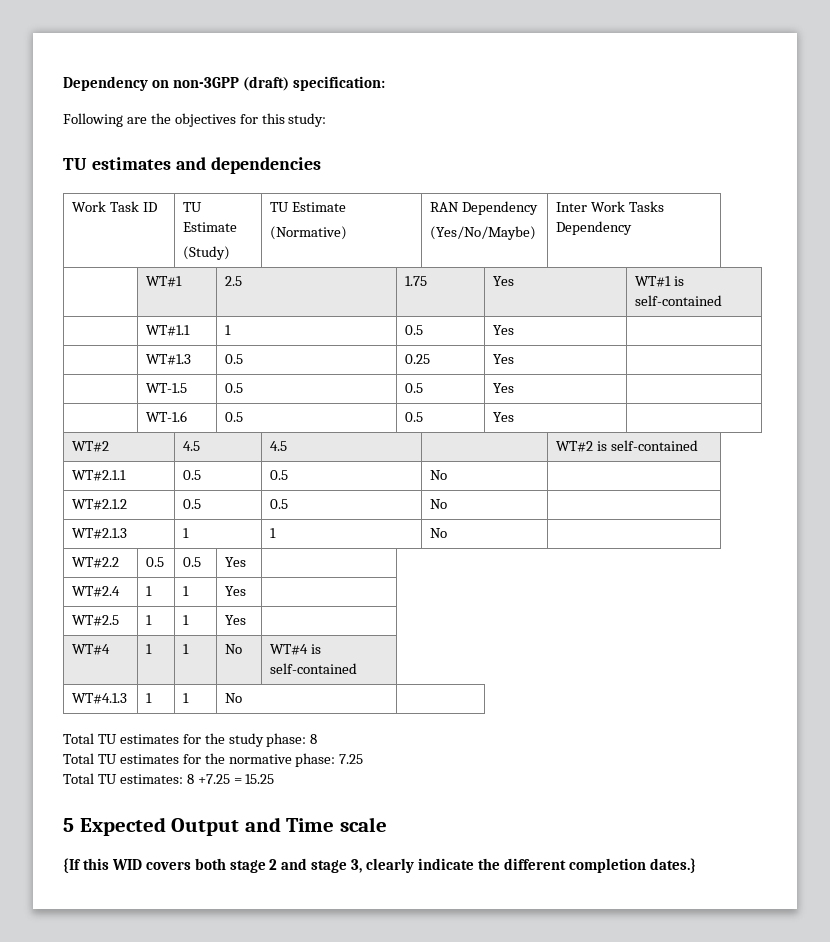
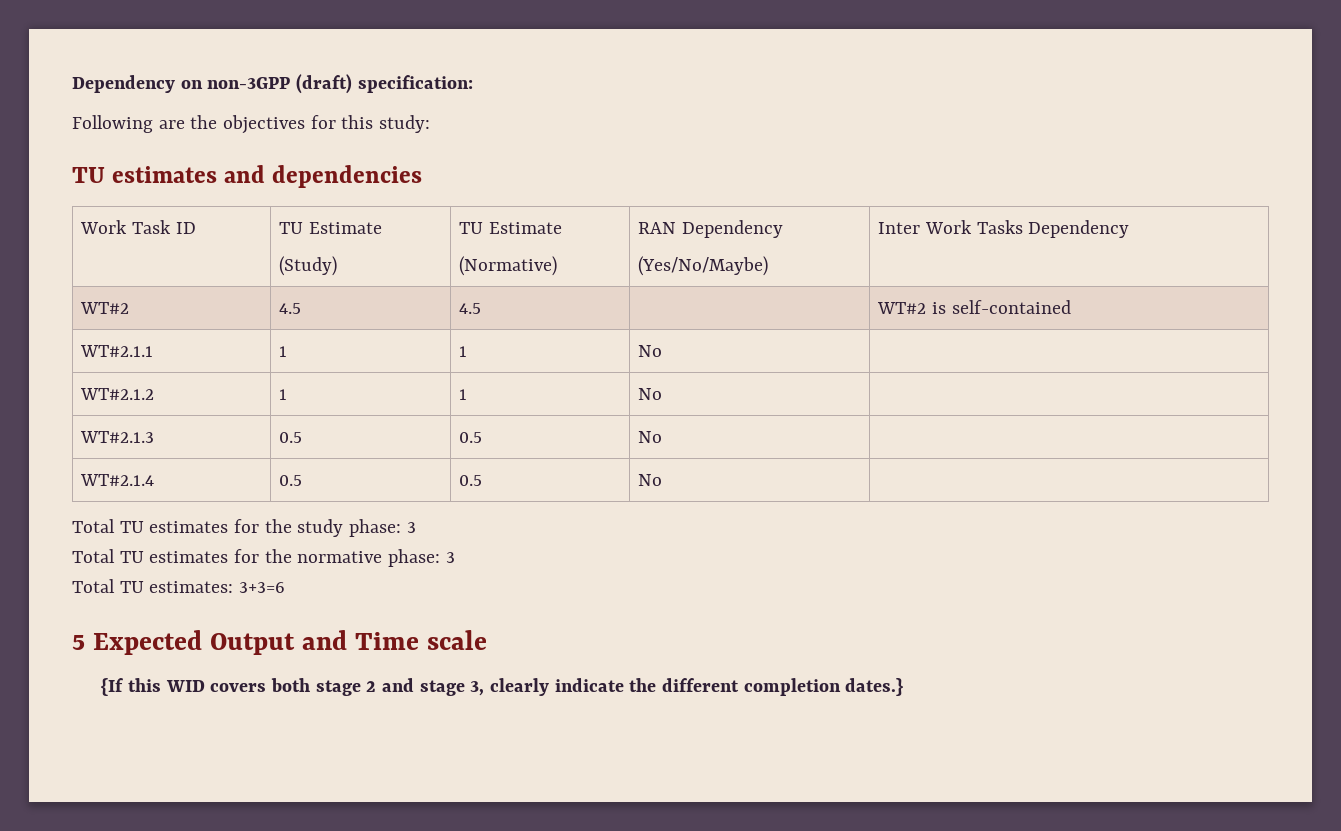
- | WT#1 | 2.5 | 1.75 | Yes | WT#1 is self-contained
- | WT#1.1 | 1 | 0.5 | Yes |
- | WT#1.3 | 0.5 | 0.25 | Yes |
- | WT-1.5 | 0.5 | 0.5 | Yes |
- | WT-1.6 | 0.5 | 0.5 | Yes |
- WT#2.1.1 | 0.5 | 0.5 | No |
+ WT#2.1.1 | 1 | 1 | No |
- WT#2.1.2 | 0.5 | 0.5 | No |
- WT#2.1.3 | 1 | 1 | No |
- WT#2.2 | 0.5 | 0.5 | Yes |
- WT#2.4 | 1 | 1 | Yes |
- WT#2.5 | 1 | 1 | Yes |
- WT#4 | 1 | 1 | No | WT#4 is self-contained
- WT#4.1.3 | 1 | 1 | No |
+ WT#2.1.2 | 1 | 1 | No |
+ WT#2.1.3 | 0.5 | 0.5 | No |
+ WT#2.1.4 | 0.5 | 0.5 | No |
- Total TU estimates for the study phase: 8
+ Total TU estimates for the study phase: 3
- Total TU estimates for the normative phase: 7.25
+ Total TU estimates for the normative phase: 3
- Total TU estimates: 8 +7.25 = 15.25
+ Total TU estimates: 3+3=6

